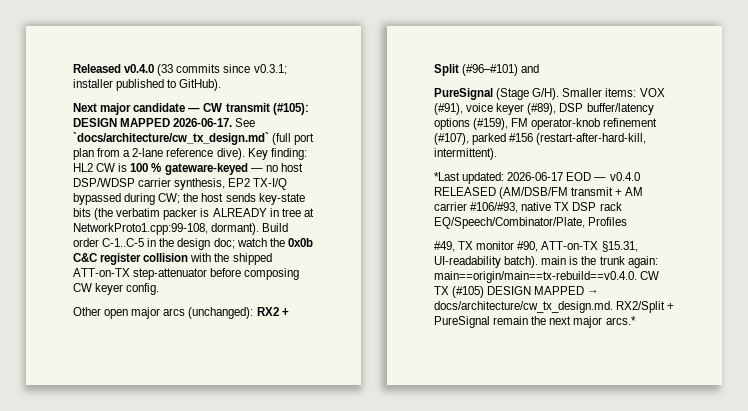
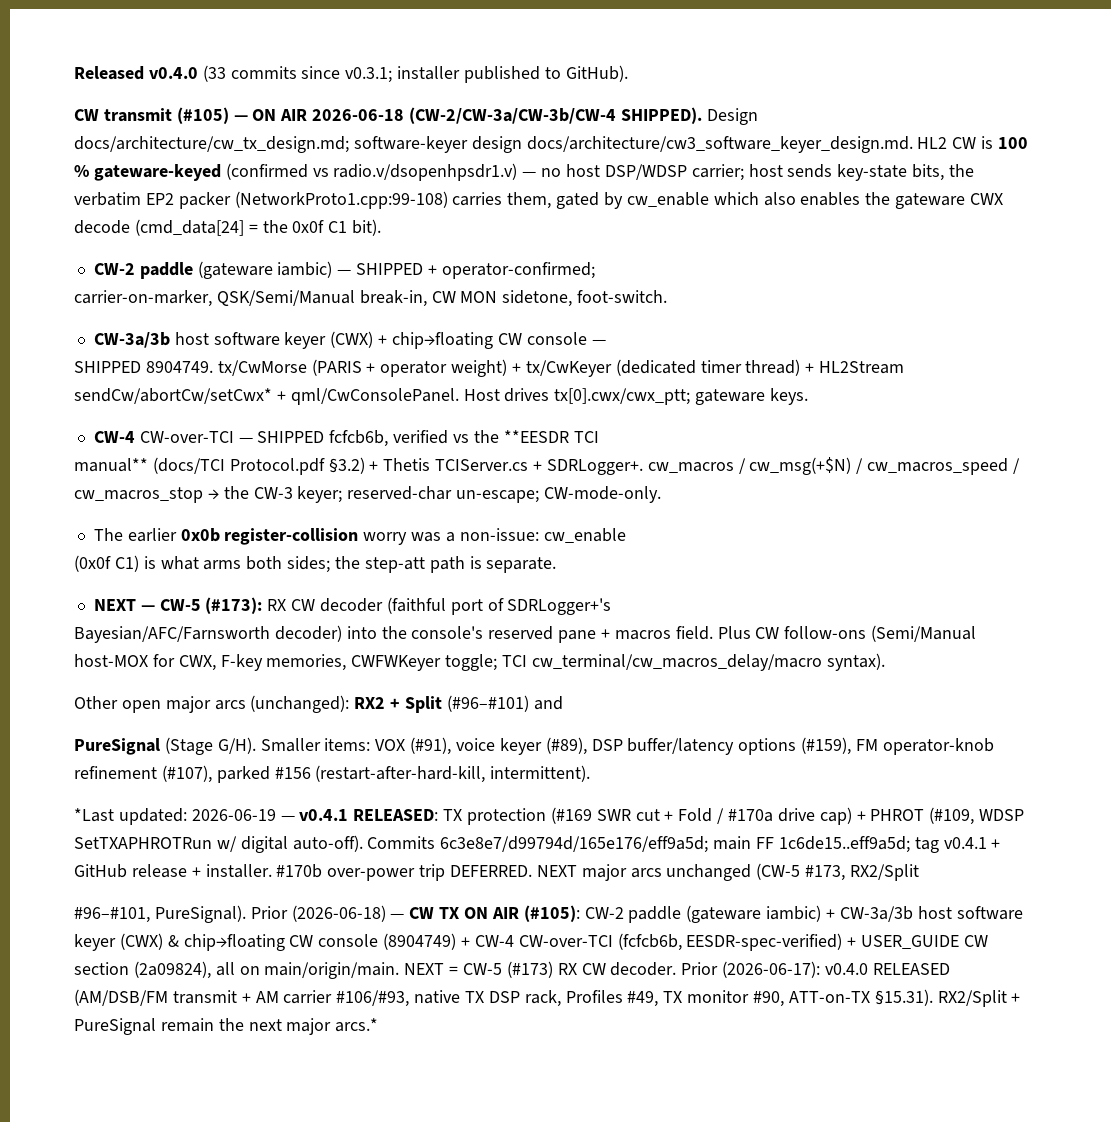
- Next major candidate — CW transmit (#105): DESIGN MAPPED 2026-06-17. See `docs/architecture/cw_tx_design.md` (full port plan from a 2-lane reference dive). Key finding: HL2 CW is 100 % gateware-keyed — no host DSP/WDSP carrier synthesis, EP2 TX-I/Q bypassed during CW; the host sends key-state bits (the verbatim packer is ALREADY in tree at NetworkProto1.cpp:99-108, dormant). Build order C-1..C-5 in the design doc; watch the 0x0b C&C register collision with the shipped ATT-on-TX step-attenuator before composing CW keyer config.
+ CW transmit (#105) — ON AIR 2026-06-18 (CW-2/CW-3a/CW-3b/CW-4 SHIPPED). Design docs/architecture/cw_tx_design.md; software-keyer design docs/architecture/cw3_software_keyer_design.md. HL2 CW is 100 % gateware-keyed (confirmed vs radio.v/dsopenhpsdr1.v) — no host DSP/WDSP carrier; host sends key-state bits, the verbatim EP2 packer (NetworkProto1.cpp:99-108) carries them, gated by cw_enable which also enables the gateware CWX decode (cmd_data[24] = the 0x0f C1 bit).
+ CW-2 paddle (gateware iambic) — SHIPPED + operator-confirmed;
+ carrier-on-marker, QSK/Semi/Manual break-in, CW MON sidetone, foot-switch.
+ CW-3a/3b host software keyer (CWX) + chip→floating CW console —
+ SHIPPED 8904749. tx/CwMorse (PARIS + operator weight) + tx/CwKeyer (dedicated timer thread) + HL2Stream sendCw/abortCw/setCwx* + qml/CwConsolePanel. Host drives tx[0].cwx/cwx_ptt; gateware keys.
+ CW-4 CW-over-TCI — SHIPPED fcfcb6b, verified vs the **EESDR TCI
+ manual** (docs/TCI Protocol.pdf §3.2) + Thetis TCIServer.cs + SDRLogger+. cw_macros / cw_msg(+$N) / cw_macros_speed / cw_macros_stop → the CW-3 keyer; reserved-char un-escape; CW-mode-only.
+ The earlier 0x0b register-collision worry was a non-issue: cw_enable
+ (0x0f C1) is what arms both sides; the step-att path is separate.
+ NEXT — CW-5 (#173): RX CW decoder (faithful port of SDRLogger+'s
+ Bayesian/AFC/Farnsworth decoder) into the console's reserved pane + macros field. Plus CW follow-ons (Semi/Manual host-MOX for CWX, F-key memories, CWFWKeyer toggle; TCI cw_terminal/cw_macros_delay/macro syntax).
- *Last updated: 2026-06-17 EOD — v0.4.0 RELEASED (AM/DSB/FM transmit + AM carrier #106/#93, native TX DSP rack EQ/Speech/Combinator/Plate, Profiles
- #49, TX monitor #90, ATT-on-TX §15.31, UI-readability batch). main is the trunk again: main==origin/main==tx-rebuild==v0.4.0. CW TX (#105) DESIGN MAPPED → docs/architecture/cw_tx_design.md. RX2/Split + PureSignal remain the next major arcs.*
+ *Last updated: 2026-06-19 — v0.4.1 RELEASED: TX protection (#169 SWR cut + Fold / #170a drive cap) + PHROT (#109, WDSP SetTXAPHROTRun w/ digital auto-off). Commits 6c3e8e7/d99794d/165e176/eff9a5d; main FF 1c6de15..eff9a5d; tag v0.4.1 + GitHub release + installer. #170b over-power trip DEFERRED. NEXT major arcs unchanged (CW-5 #173, RX2/Split
+ #96–#101, PureSignal). Prior (2026-06-18) — CW TX ON AIR (#105): CW-2 paddle (gateware iambic) + CW-3a/3b host software keyer (CWX) & chip→floating CW console (8904749) + CW-4 CW-over-TCI (fcfcb6b, EESDR-spec-verified) + USER_GUIDE CW section (2a09824), all on main/origin/main. NEXT = CW-5 (#173) RX CW decoder. Prior (2026-06-17): v0.4.0 RELEASED (AM/DSB/FM transmit + AM carrier #106/#93, native TX DSP rack, Profiles #49, TX monitor #90, ATT-on-TX §15.31). RX2/Split + PureSignal remain the next major arcs.*

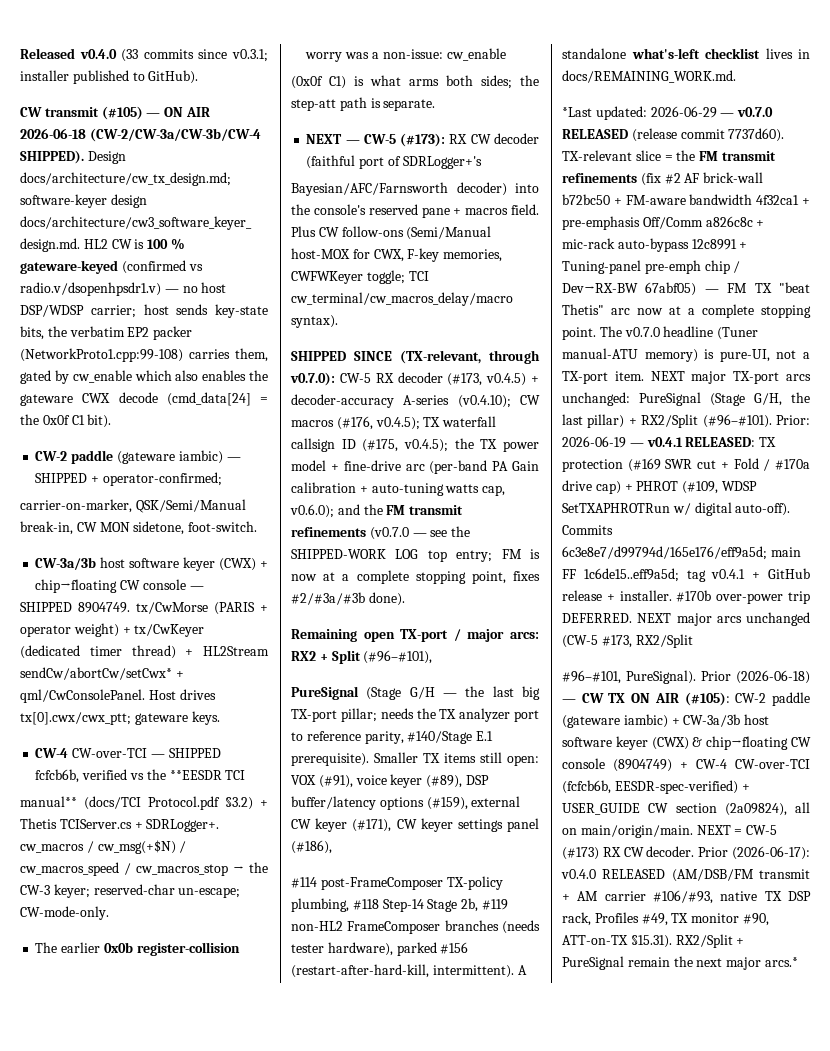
- Other open major arcs (unchanged): RX2 + Split (#96–#101) and
- PureSignal (Stage G/H). Smaller items: VOX (#91), voice keyer (#89), DSP buffer/latency options (#159), FM operator-knob refinement (#107), parked #156 (restart-after-hard-kill, intermittent).
- *Last updated: 2026-06-19 — v0.4.1 RELEASED: TX protection (#169 SWR cut + Fold / #170a drive cap) + PHROT (#109, WDSP SetTXAPHROTRun w/ digital auto-off).
+ SHIPPED SINCE (TX-relevant, through v0.7.0): CW-5 RX decoder (#173, v0.4.5) + decoder-accuracy A-series (v0.4.10); CW macros (#176, v0.4.5); TX waterfall callsign ID (#175, v0.4.5); the TX power model + fine-drive arc (per-band PA Gain calibration + auto-tuning watts cap, v0.6.0); and the FM transmit refinements (v0.7.0 — see the SHIPPED-WORK LOG top entry; FM is now at a complete stopping point, fixes #2/#3a/#3b done).
+ Remaining open TX-port / major arcs: RX2 + Split (#96–#101),
+ PureSignal (Stage G/H — the last big TX-port pillar; needs the TX analyzer port to reference parity, #140/Stage E.1 prerequisite). Smaller TX items still open: VOX (#91), voice keyer (#89), DSP buffer/latency options (#159), external CW keyer (#171), CW keyer settings panel (#186),
+ #114 post-FrameComposer TX-policy plumbing, #118 Step-14 Stage 2b, #119 non-HL2 FrameComposer branches (needs tester hardware), parked #156 (restart-after-hard-kill, intermittent). A standalone what's-left checklist lives in docs/REMAINING_WORK.md.
+ *Last updated: 2026-06-29 — v0.7.0 RELEASED (release commit 7737d60). TX-relevant slice = the FM transmit refinements (fix #2 AF brick-wall b72bc50 + FM-aware bandwidth 4f32ca1 + pre-emphasis Off/Comm a826c8c + mic-rack auto-bypass 12c8991 + Tuning-panel pre-emph chip / Dev→RX-BW 67abf05) — FM TX "beat Thetis" arc now at a complete stopping point. The v0.7.0 headline (Tuner manual-ATU memory) is pure-UI, not a TX-port item. NEXT major TX-port arcs unchanged: PureSignal (Stage G/H, the last pillar) + RX2/Split (#96–#101). Prior: 2026-06-19 — v0.4.1 RELEASED: TX protection (#169 SWR cut + Fold / #170a drive cap) + PHROT (#109, WDSP SetTXAPHROTRun w/ digital auto-off).

